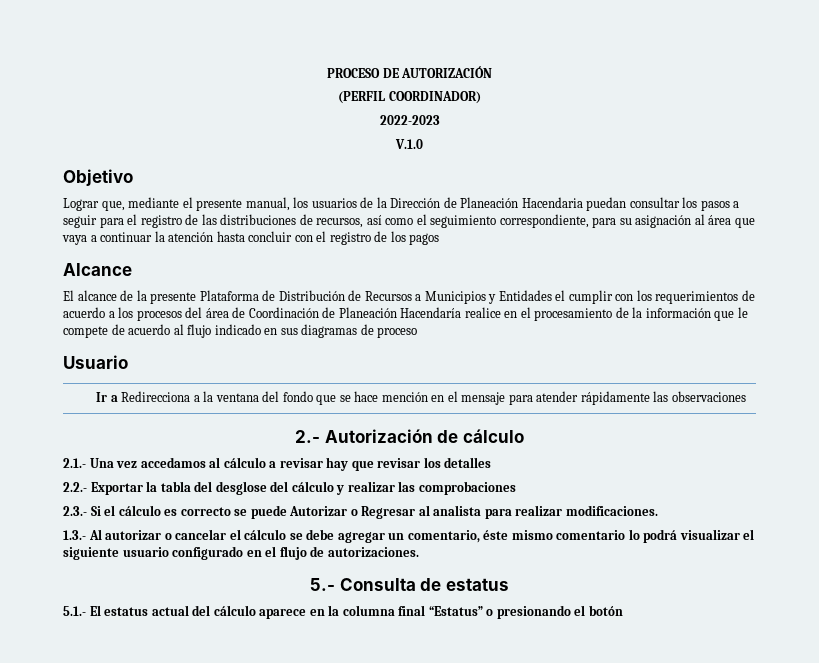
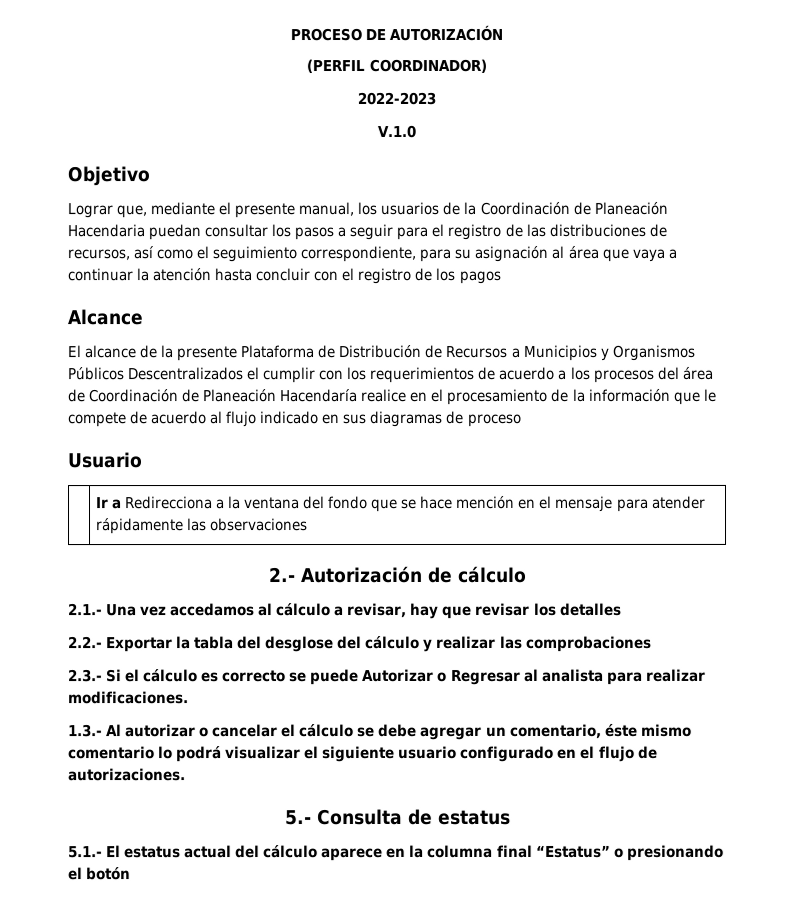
- Lograr que, mediante el presente manual, los usuarios de la Dirección de Planeación Hacendaria puedan consultar los pasos a seguir para el registro de las distribuciones de recursos, así como el seguimiento correspondiente, para su asignación al área que vaya a continuar la atención hasta concluir con el registro de los pagos
+ Lograr que, mediante el presente manual, los usuarios de la Coordinación de Planeación Hacendaria puedan consultar los pasos a seguir para el registro de las distribuciones de recursos, así como el seguimiento correspondiente, para su asignación al área que vaya a continuar la atención hasta concluir con el registro de los pagos
- El alcance de la presente Plataforma de Distribución de Recursos a Municipios y Entidades el cumplir con los requerimientos de acuerdo a los procesos del área de Coordinación de Planeación Hacendaría realice en el procesamiento de la información que le compete de acuerdo al flujo indicado en sus diagramas de proceso
+ El alcance de la presente Plataforma de Distribución de Recursos a Municipios y Organismos Públicos Descentralizados el cumplir con los requerimientos de acuerdo a los procesos del área de Coordinación de Planeación Hacendaría realice en el procesamiento de la información que le compete de acuerdo al flujo indicado en sus diagramas de proceso
- 2.1.- Una vez accedamos al cálculo a revisar hay que revisar los detalles
+ 2.1.- Una vez accedamos al cálculo a revisar, hay que revisar los detalles

